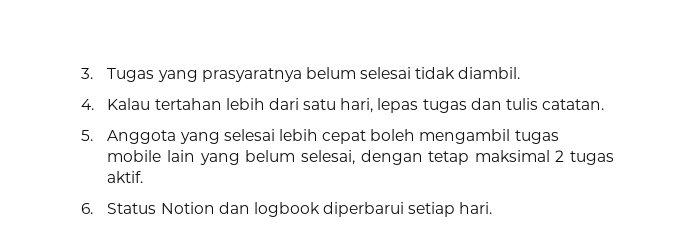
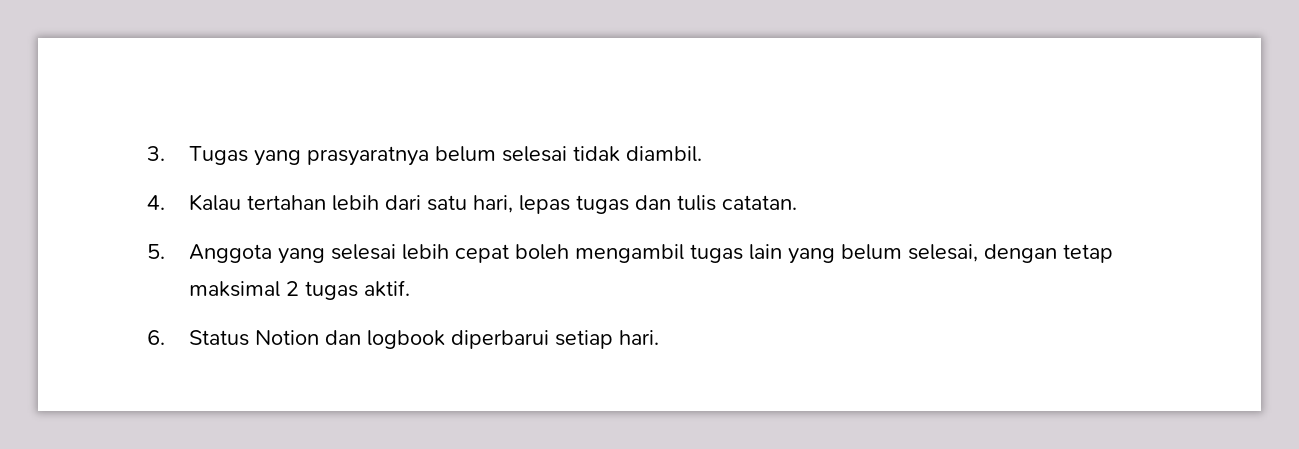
- 5. Anggota yang selesai lebih cepat boleh mengambil tugas mobile lain yang belum selesai, dengan tetap maksimal 2 tugas aktif.
+ 5. Anggota yang selesai lebih cepat boleh mengambil tugas lain yang belum selesai, dengan tetap maksimal 2 tugas aktif.

